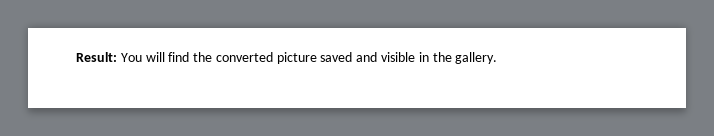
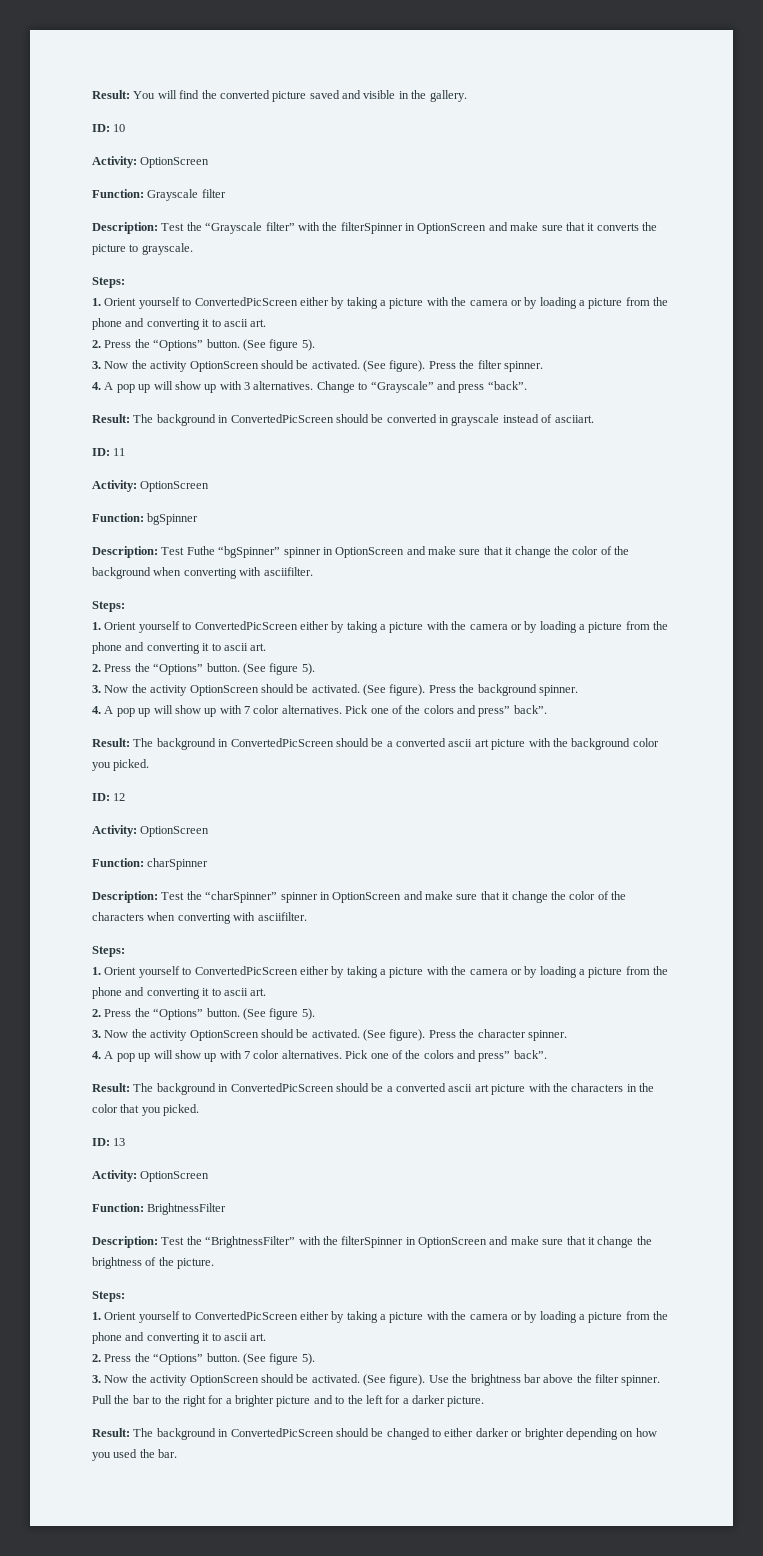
+ ID: 10
+ Activity: OptionScreen
+ Function: Grayscale filter
+ Description: Test the “Grayscale filter” with the filterSpinner in OptionScreen and make sure that it converts the picture to grayscale.
+ Steps:
+ 1. Orient yourself to ConvertedPicScreen either by taking a picture with the camera or by loading a picture from the phone and converting it to ascii art.
+ 2. Press the “Options” button. (See figure 5).
+ 3. Now the activity OptionScreen should be activated. (See figure). Press the filter spinner.
+ 4. A pop up will show up with 3 alternatives. Change to “Grayscale” and press “back”.
+ Result: The background in ConvertedPicScreen should be converted in grayscale instead of asciiart.
+ ID: 11
+ Activity: OptionScreen
+ Function: bgSpinner
+ Description: Test Futhe “bgSpinner” spinner in OptionScreen and make sure that it change the color of the background when converting with asciifilter.
+ Steps:
+ 1. Orient yourself to ConvertedPicScreen either by taking a picture with the camera or by loading a picture from the phone and converting it to ascii art.
+ 2. Press the “Options” button. (See figure 5).
+ 3. Now the activity OptionScreen should be activated. (See figure). Press the background spinner.
+ 4. A pop up will show up with 7 color alternatives. Pick one of the colors and press” back”.
+ Result: The background in ConvertedPicScreen should be a converted ascii art picture with the background color you picked.
+ ID: 12
+ Activity: OptionScreen
+ Function: charSpinner
+ Description: Test the “charSpinner” spinner in OptionScreen and make sure that it change the color of the characters when converting with asciifilter.
+ Steps:
+ 1. Orient yourself to ConvertedPicScreen either by taking a picture with the camera or by loading a picture from the phone and converting it to ascii art.
+ 2. Press the “Options” button. (See figure 5).
+ 3. Now the activity OptionScreen should be activated. (See figure). Press the character spinner.
+ 4. A pop up will show up with 7 color alternatives. Pick one of the colors and press” back”.
+ Result: The background in ConvertedPicScreen should be a converted ascii art picture with the characters in the color that you picked.
+ ID: 13
+ Activity: OptionScreen
+ Function: BrightnessFilter
+ Description: Test the “BrightnessFilter” with the filterSpinner in OptionScreen and make sure that it change the brightness of the picture.
+ Steps:
+ 1. Orient yourself to ConvertedPicScreen either by taking a picture with the camera or by loading a picture from the phone and converting it to ascii art.
+ 2. Press the “Options” button. (See figure 5).
+ 3. Now the activity OptionScreen should be activated. (See figure). Use the brightness bar above the filter spinner. Pull the bar to the right for a brighter picture and to the left for a darker picture.
+ Result: The background in ConvertedPicScreen should be changed to either darker or brighter depending on how you used the bar.

